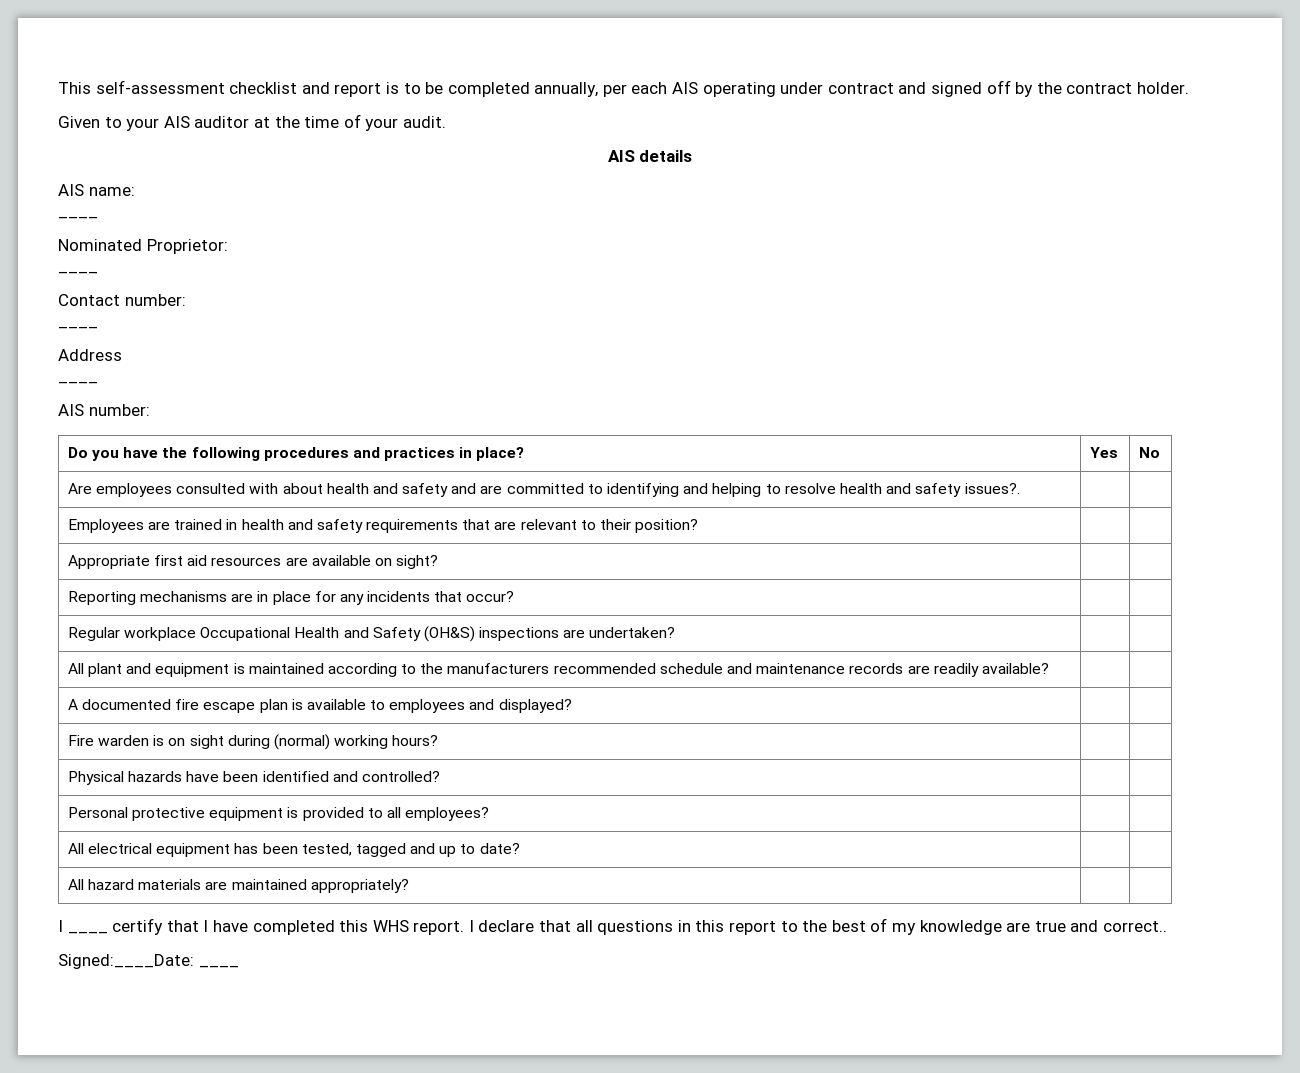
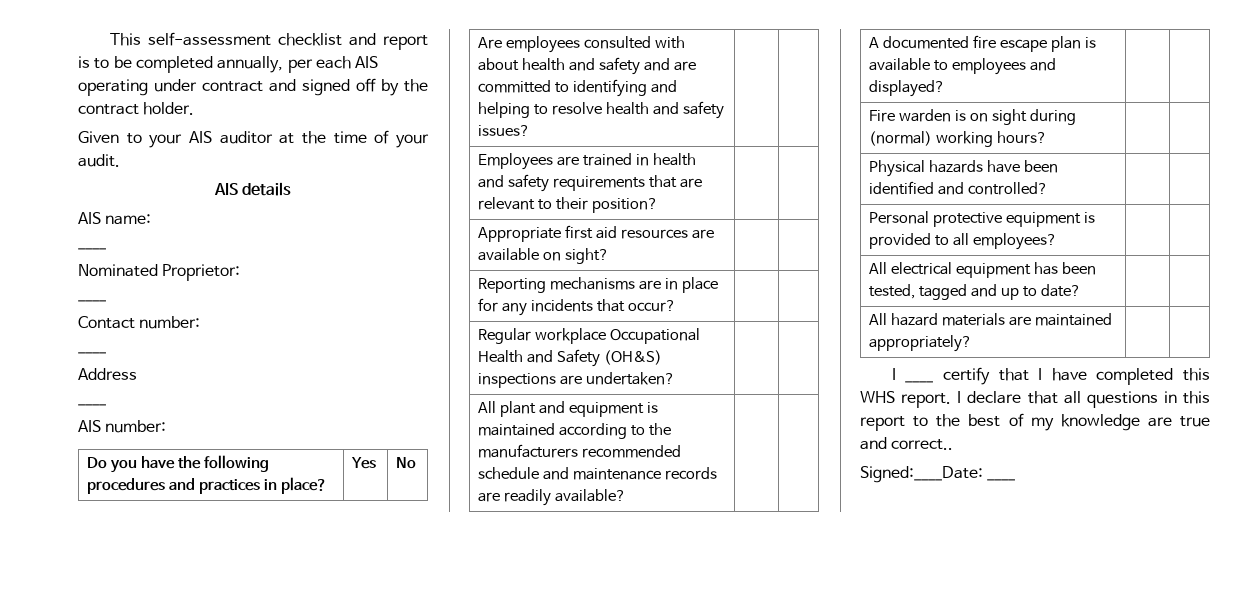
- Are employees consulted with about health and safety and are committed to identifying and helping to resolve health and safety issues?. | |
+ Are employees consulted with about health and safety and are committed to identifying and helping to resolve health and safety issues? | |

